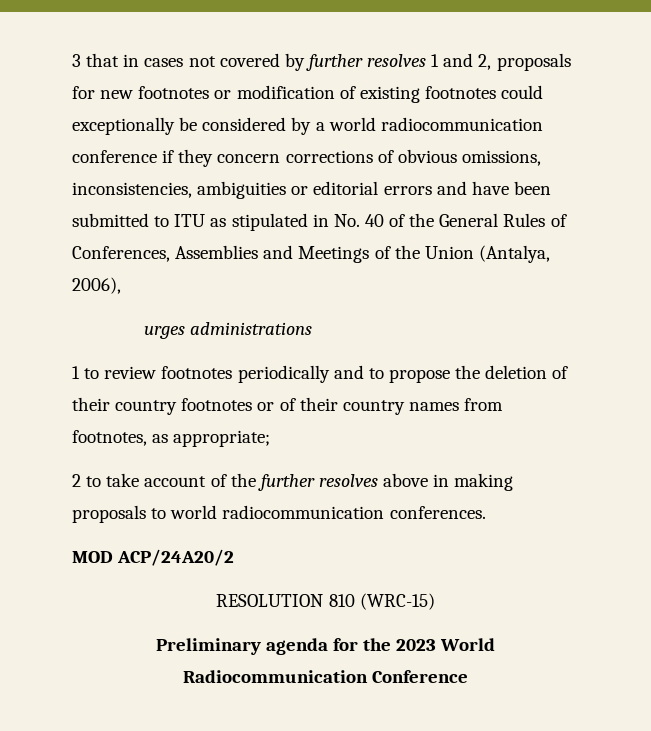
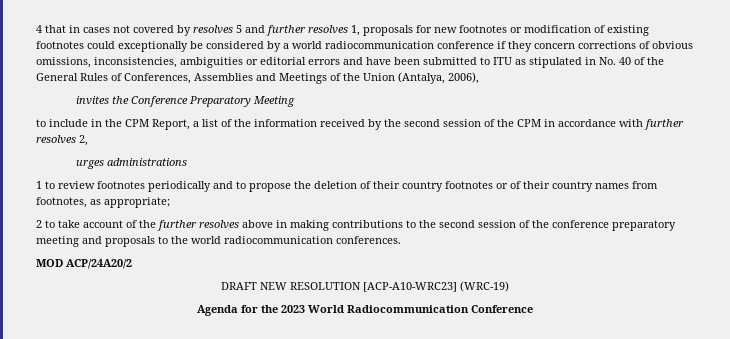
- 3 that in cases not covered by further resolves 1 and 2, proposals for new footnotes or modification of existing footnotes could exceptionally be considered by a world radiocommunication conference if they concern corrections of obvious omissions, inconsistencies, ambiguities or editorial errors and have been submitted to ITU as stipulated in No. 40 of the General Rules of Conferences, Assemblies and Meetings of the Union (Antalya, 2006),
+ 4 that in cases not covered by resolves 5 and further resolves 1, proposals for new footnotes or modification of existing footnotes could exceptionally be considered by a world radiocommunication conference if they concern corrections of obvious omissions, inconsistencies, ambiguities or editorial errors and have been submitted to ITU as stipulated in No. 40 of the General Rules of Conferences, Assemblies and Meetings of the Union (Antalya, 2006),
+ invites the Conference Preparatory Meeting
+ to include in the CPM Report, a list of the information received by the second session of the CPM in accordance with further resolves 2,
- 2 to take account of the further resolves above in making proposals to world radiocommunication conferences.
+ 2 to take account of the further resolves above in making contributions to the second session of the conference preparatory meeting and proposals to the world radiocommunication conferences.
- RESOLUTION 810 (WRC-15)
- Preliminary agenda for the 2023 World Radiocommunication Conference
+ DRAFT NEW RESOLUTION [ACP-A10-WRC23] (WRC-19)
+ Agenda for the 2023 World Radiocommunication Conference

